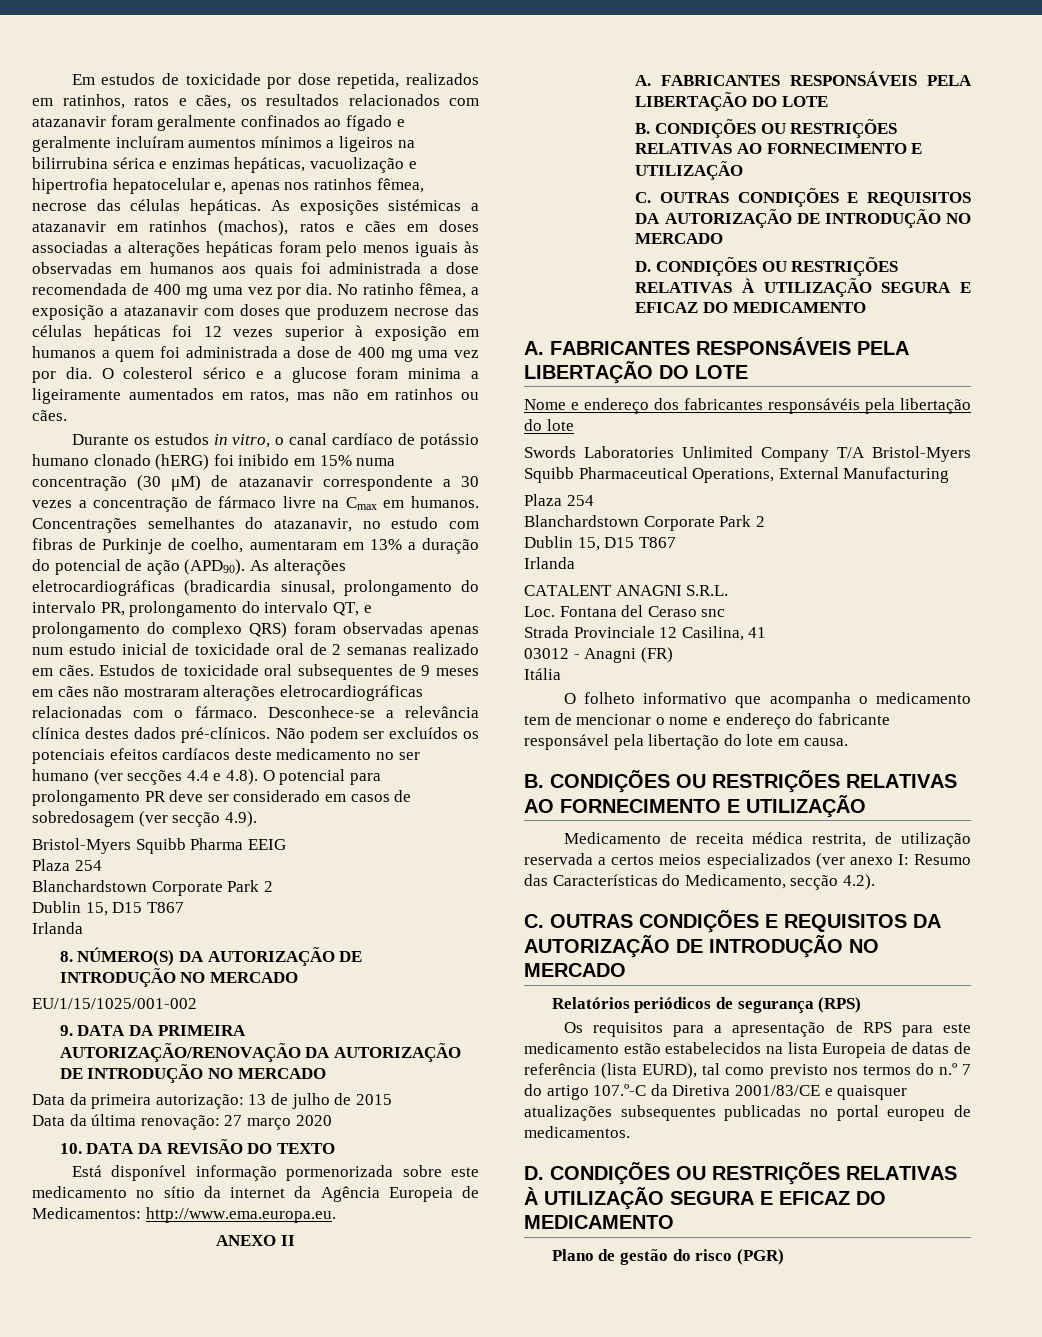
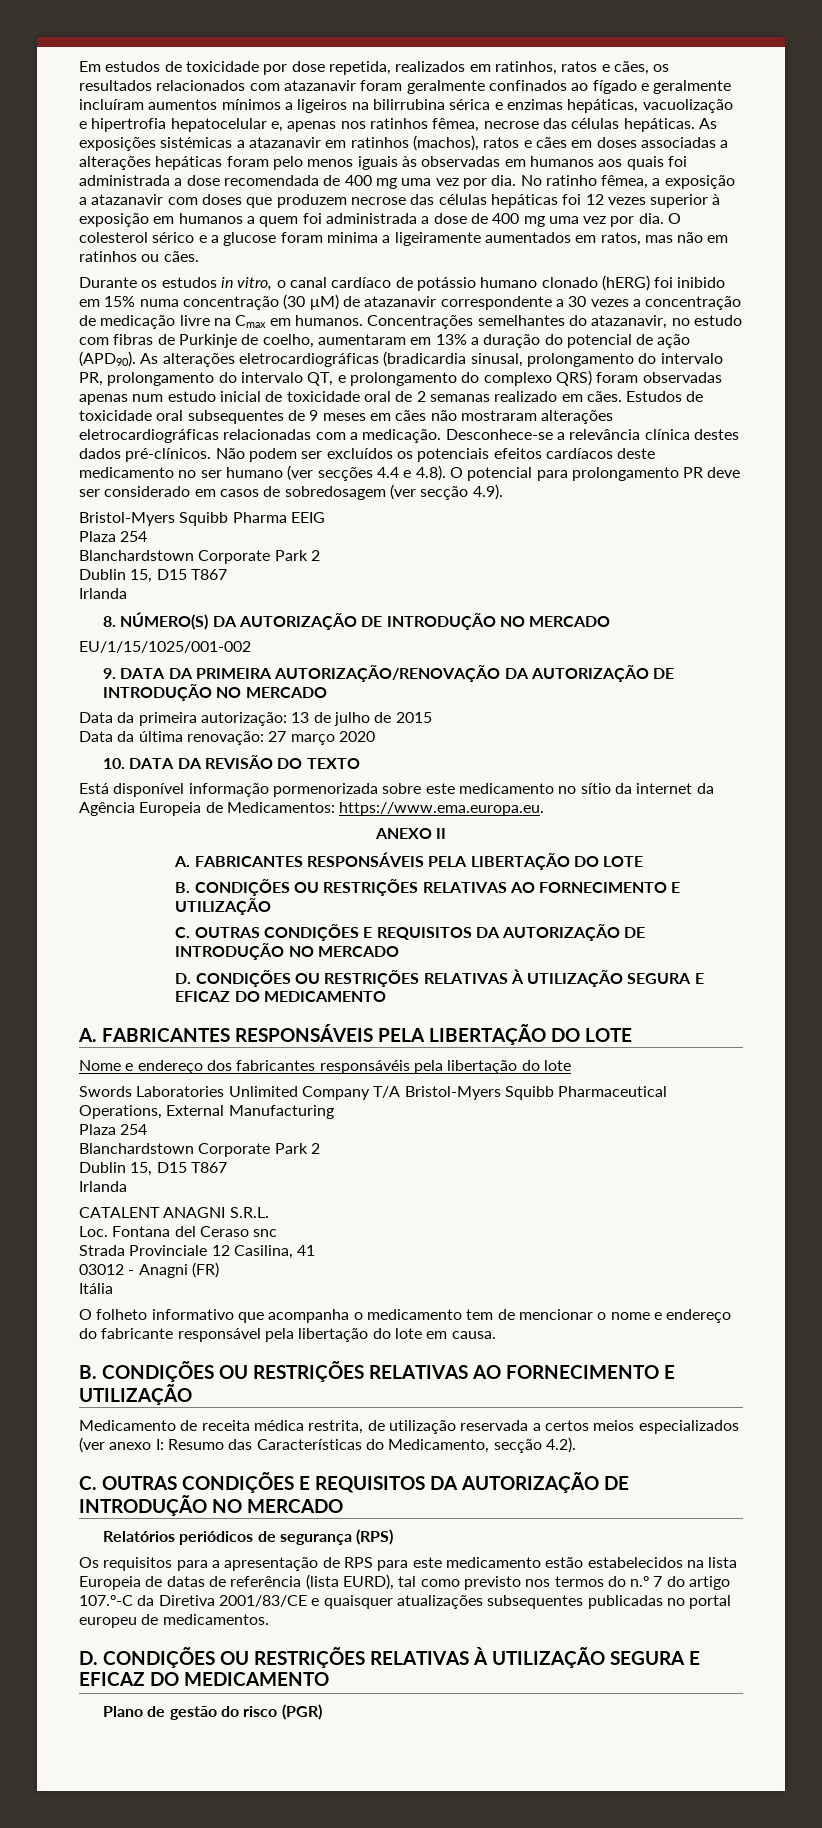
- Durante os estudos in vitro, o canal cardíaco de potássio humano clonado (hERG) foi inibido em 15% numa concentração (30 μM) de atazanavir correspondente a 30 vezes a concentração de fármaco livre na Cmax em humanos.
+ Durante os estudos in vitro, o canal cardíaco de potássio humano clonado (hERG) foi inibido em 15% numa concentração (30 μM) de atazanavir correspondente a 30 vezes a concentração de medicação livre na Cmax em humanos.
- Estudos de toxicidade oral subsequentes de 9 meses em cães não mostraram alterações eletrocardiográficas relacionadas com o fármaco.
+ Estudos de toxicidade oral subsequentes de 9 meses em cães não mostraram alterações eletrocardiográficas relacionadas com a medicação.
- Está disponível informação pormenorizada sobre este medicamento no sítio da internet da Agência Europeia de Medicamentos: http://www.ema.europa.eu.
+ Está disponível informação pormenorizada sobre este medicamento no sítio da internet da Agência Europeia de Medicamentos: https://www.ema.europa.eu.

